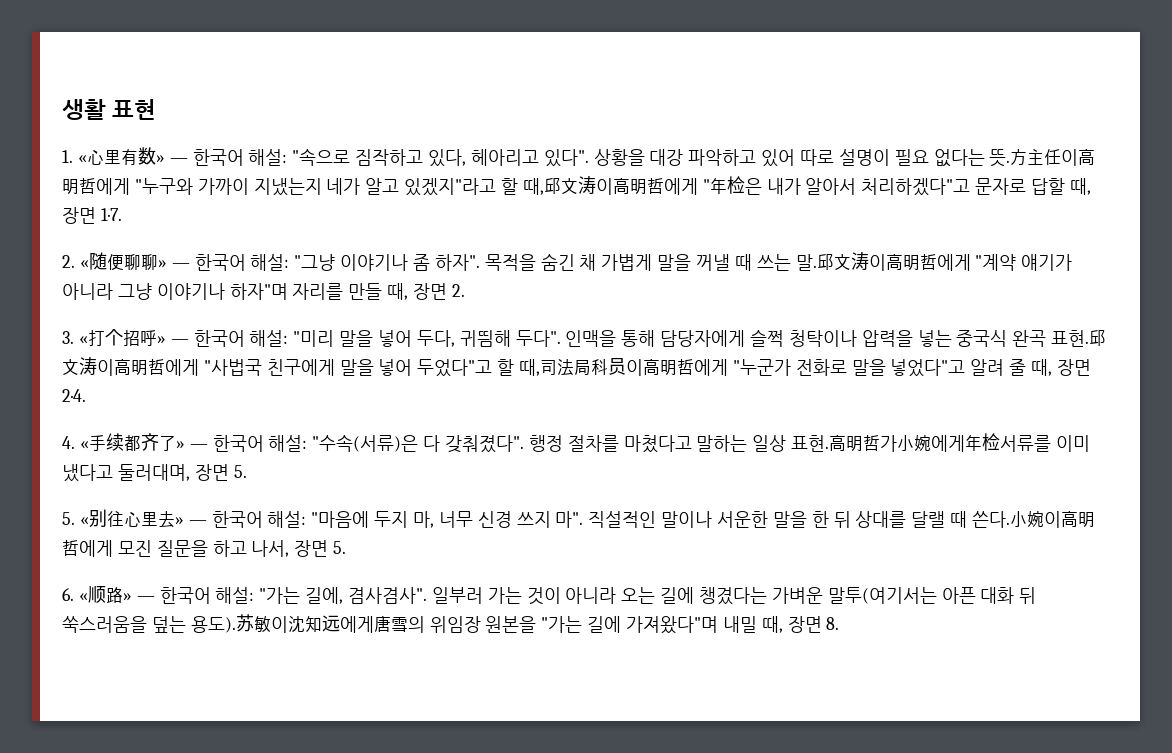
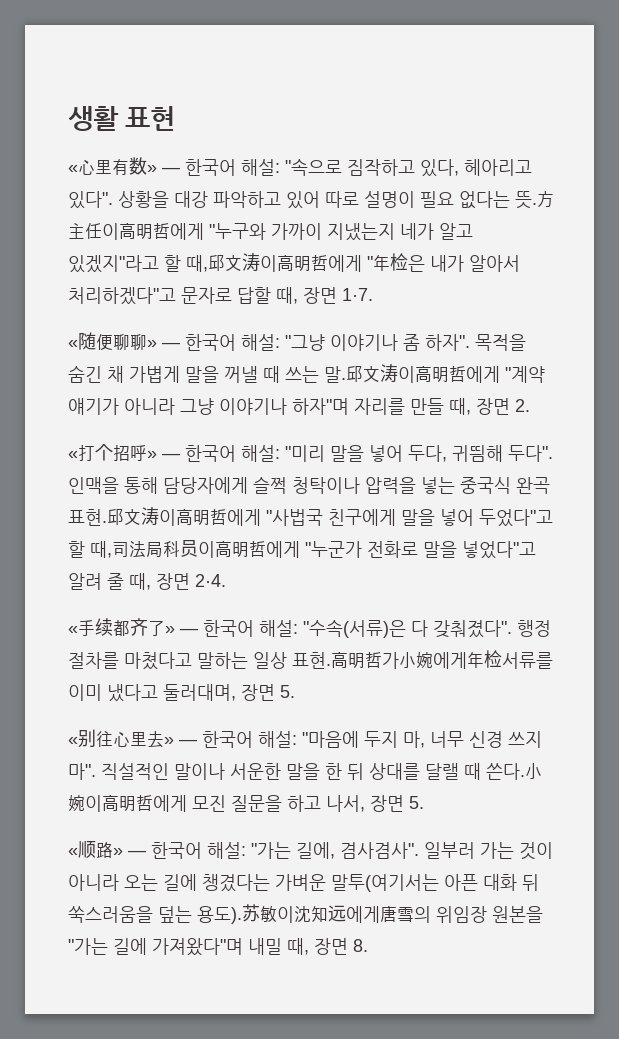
- 1. «心里有数» — 한국어 해설: "속으로 짐작하고 있다, 헤아리고 있다".
+ «心里有数» — 한국어 해설: "속으로 짐작하고 있다, 헤아리고 있다".
- 2. «随便聊聊» — 한국어 해설: "그냥 이야기나 좀 하자".
+ «随便聊聊» — 한국어 해설: "그냥 이야기나 좀 하자".
- 3. «打个招呼» — 한국어 해설: "미리 말을 넣어 두다, 귀띔해 두다".
+ «打个招呼» — 한국어 해설: "미리 말을 넣어 두다, 귀띔해 두다".
- 4. «手续都齐了» — 한국어 해설: "수속(서류)은 다 갖춰졌다".
+ «手续都齐了» — 한국어 해설: "수속(서류)은 다 갖춰졌다".
- 5. «别往心里去» — 한국어 해설: "마음에 두지 마, 너무 신경 쓰지 마".
+ «别往心里去» — 한국어 해설: "마음에 두지 마, 너무 신경 쓰지 마".
- 6. «顺路» — 한국어 해설: "가는 길에, 겸사겸사".
+ «顺路» — 한국어 해설: "가는 길에, 겸사겸사".

